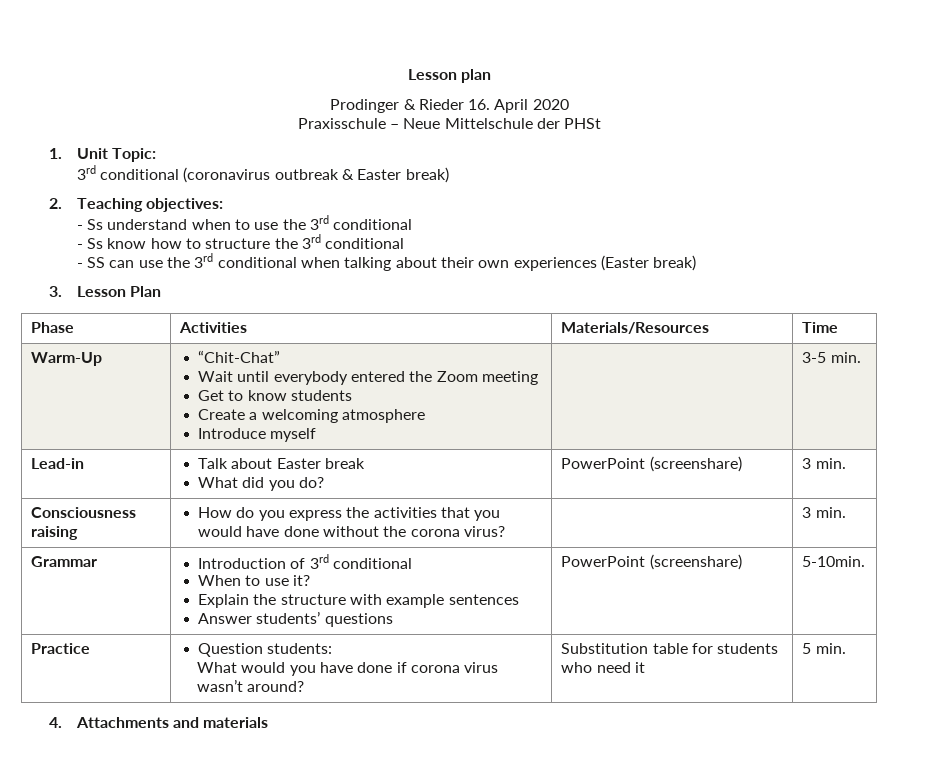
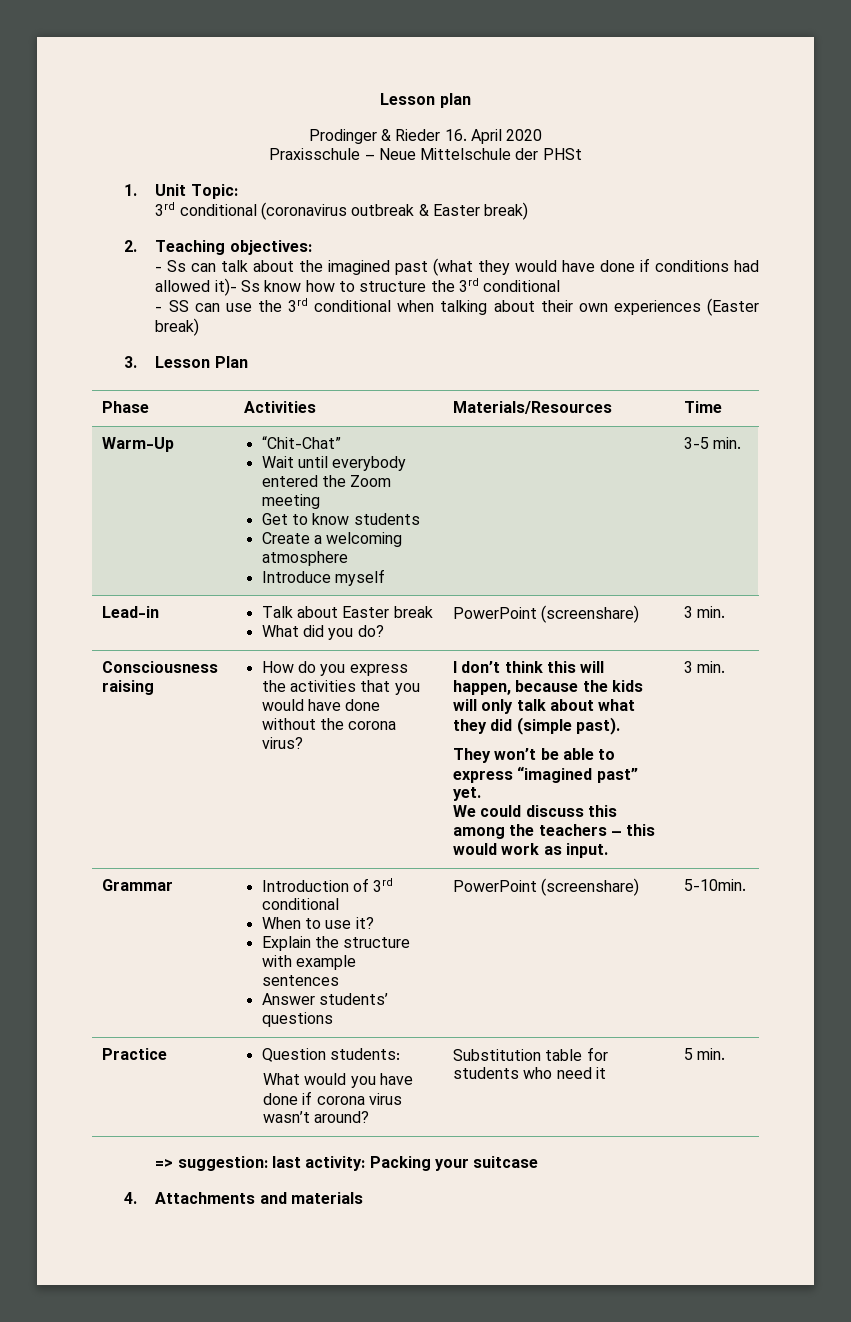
- - Ss understand when to use the 3rd conditional
- - Ss know how to structure the 3rd conditional
+ - Ss can talk about the imagined past (what they would have done if conditions had allowed it)- Ss know how to structure the 3rd conditional
+ I don’t think this will happen, because the kids will only talk about what they did (simple past).
+ They won’t be able to express “imagined past” yet.
+ We could discuss this among the teachers – this would work as input.
+ => suggestion: last activity: Packing your suitcase

